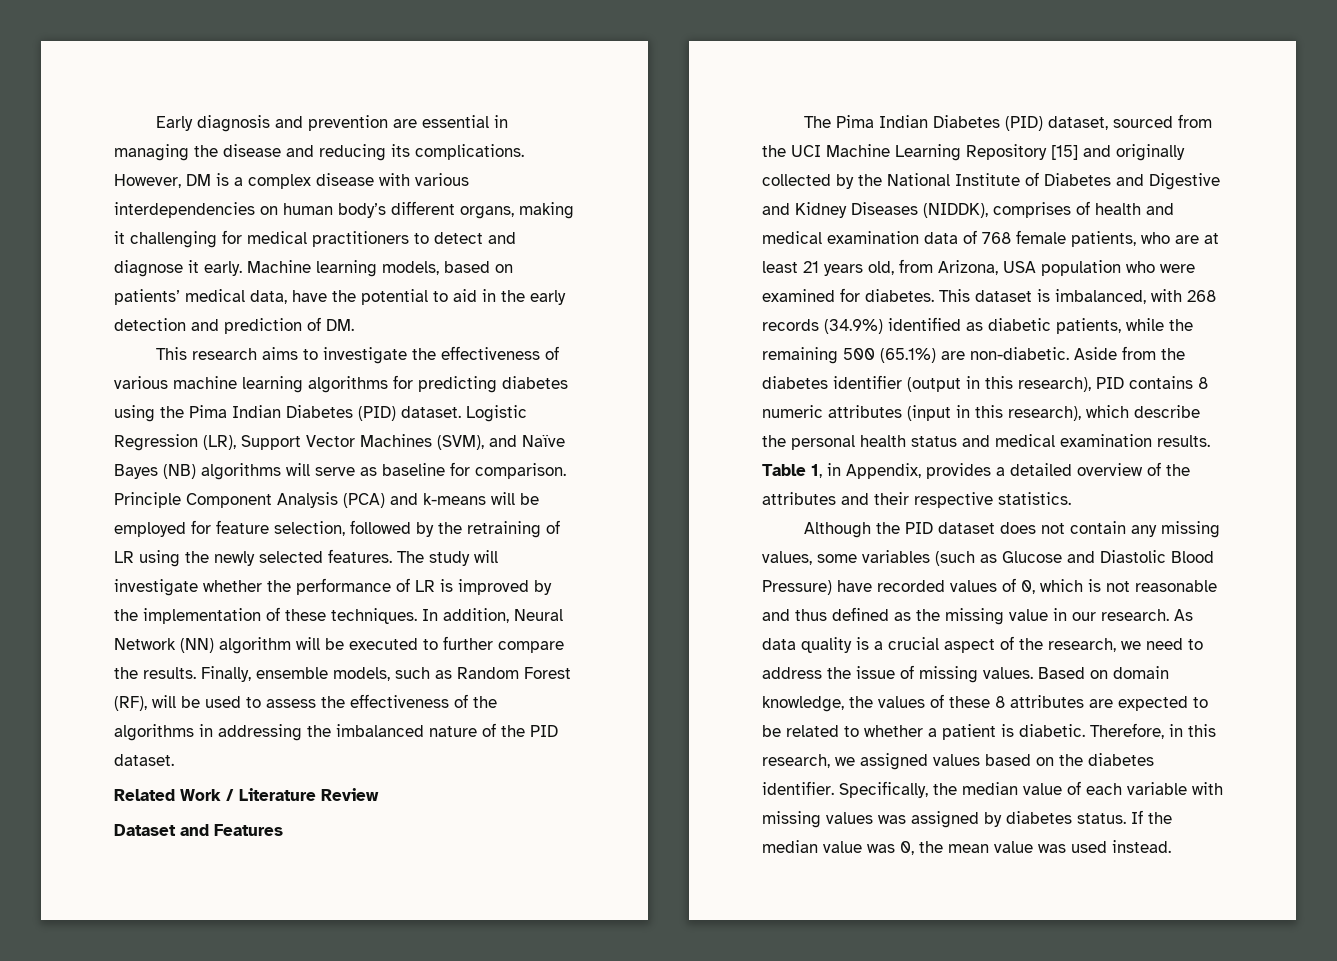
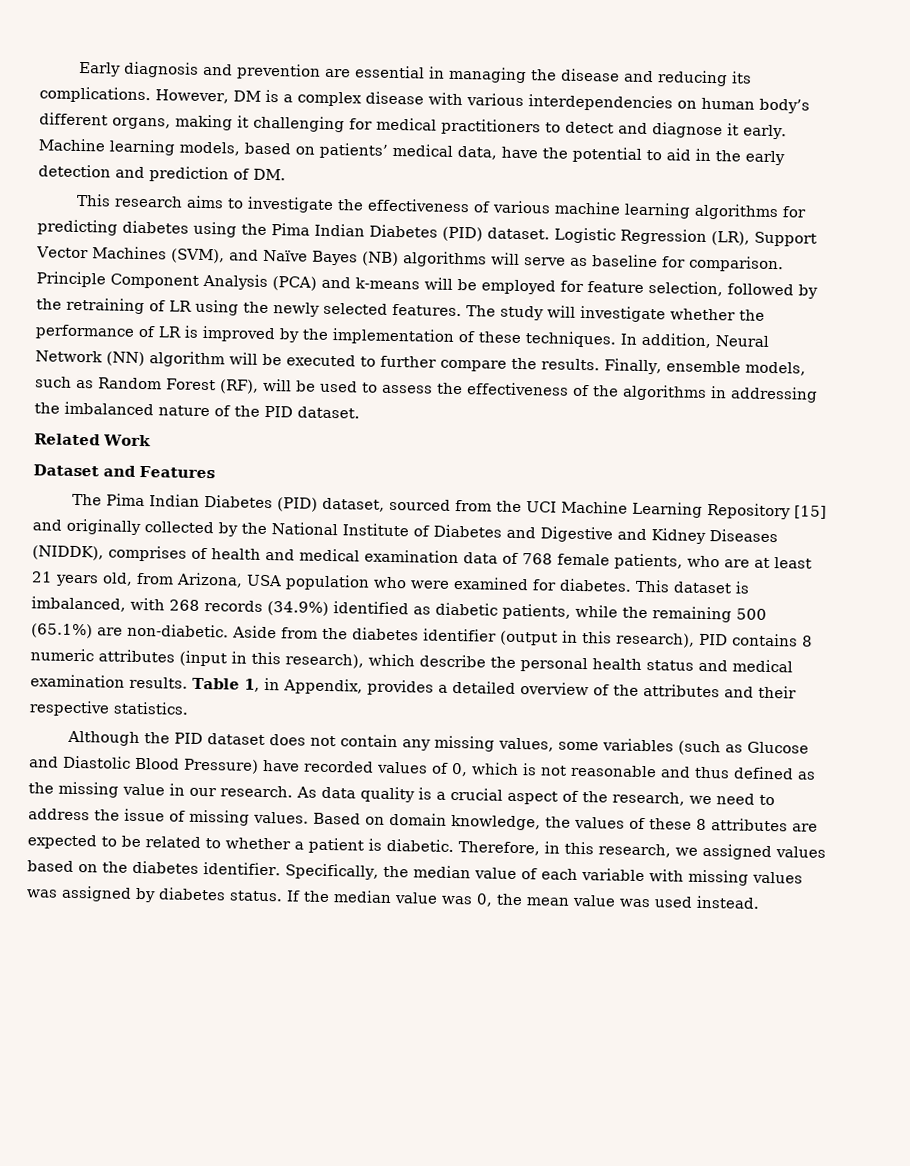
- Related Work / Literature Review
+ Related Work

